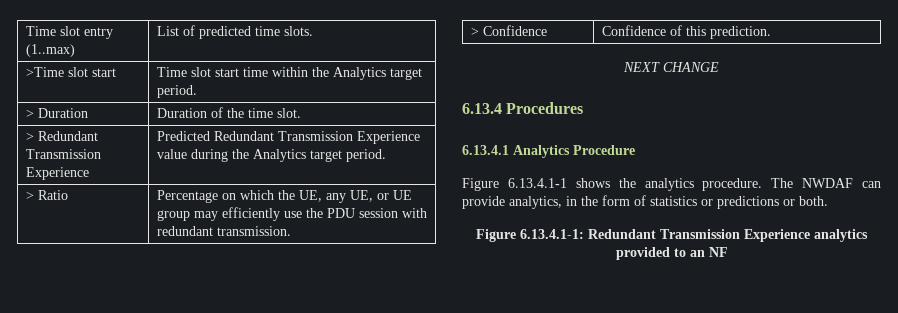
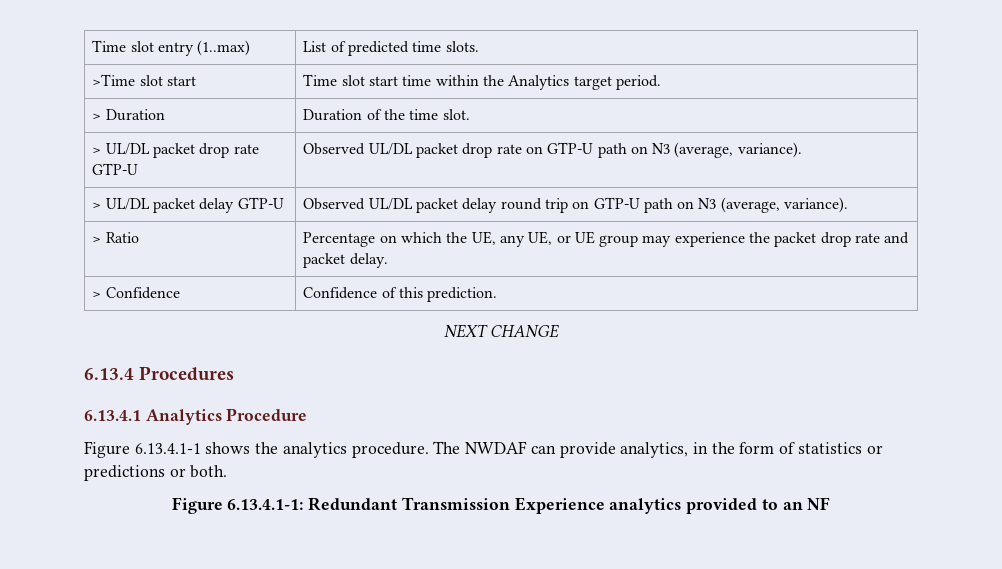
- > Redundant Transmission Experience | Predicted Redundant Transmission Experience value during the Analytics target period.
+ > UL/DL packet drop rate GTP-U | Observed UL/DL packet drop rate on GTP-U path on N3 (average, variance).
+ > UL/DL packet delay GTP-U | Observed UL/DL packet delay round trip on GTP-U path on N3 (average, variance).
- > Ratio | Percentage on which the UE, any UE, or UE group may efficiently use the PDU session with redundant transmission.
+ > Ratio | Percentage on which the UE, any UE, or UE group may experience the packet drop rate and packet delay.

